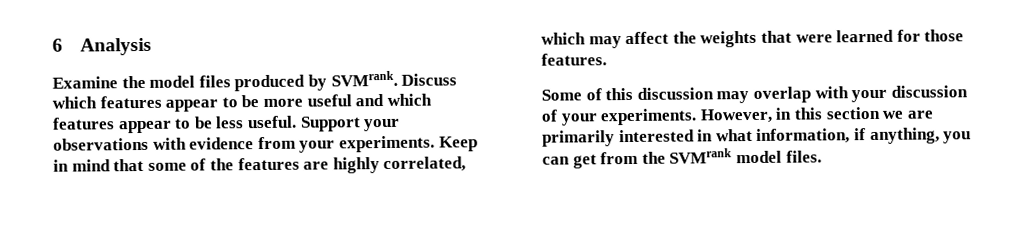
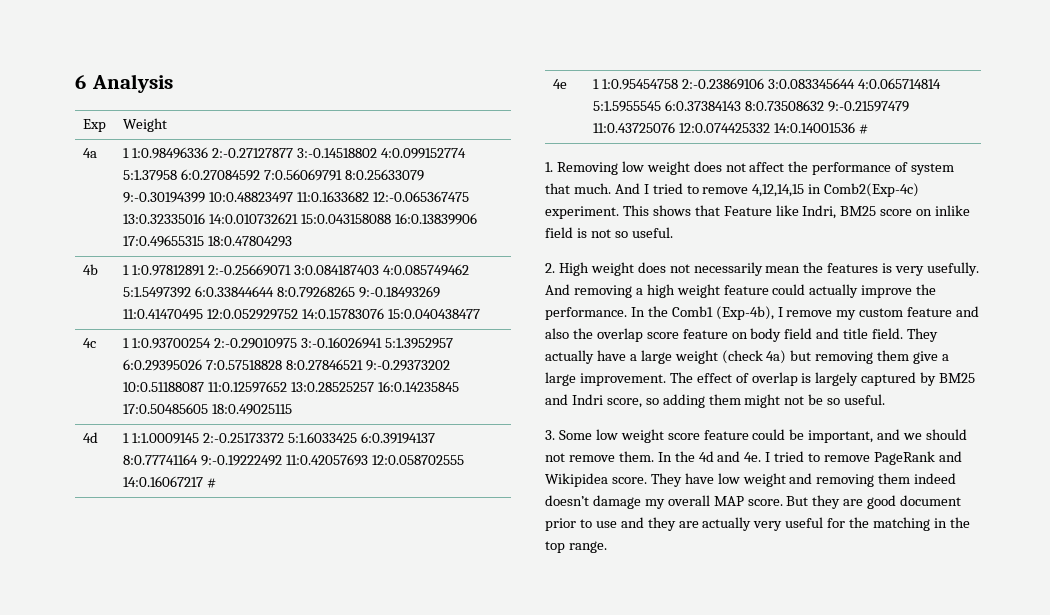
- Examine the model files produced by SVMrank. Discuss which features appear to be more useful and which features appear to be less useful. Support your observations with evidence from your experiments. Keep in mind that some of the features are highly correlated, which may affect the weights that were learned for those features.
- Some of this discussion may overlap with your discussion of your experiments. However, in this section we are primarily interested in what information, if anything, you can get from the SVMrank model files.
+ Exp | Weight
+ 4a | 1 1:0.98496336 2:-0.27127877 3:-0.14518802 4:0.099152774 5:1.37958 6:0.27084592 7:0.56069791 8:0.25633079 9:-0.30194399 10:0.48823497 11:0.1633682 12:-0.065367475 13:0.32335016 14:0.010732621 15:0.043158088 16:0.13839906 17:0.49655315 18:0.47804293
+ 4b | 1 1:0.97812891 2:-0.25669071 3:0.084187403 4:0.085749462 5:1.5497392 6:0.33844644 8:0.79268265 9:-0.18493269 11:0.41470495 12:0.052929752 14:0.15783076 15:0.040438477
+ 4c | 1 1:0.93700254 2:-0.29010975 3:-0.16026941 5:1.3952957 6:0.29395026 7:0.57518828 8:0.27846521 9:-0.29373202 10:0.51188087 11:0.12597652 13:0.28525257 16:0.14235845 17:0.50485605 18:0.49025115
+ 4d | 1 1:1.0009145 2:-0.25173372 5:1.6033425 6:0.39194137 8:0.77741164 9:-0.19222492 11:0.42057693 12:0.058702555 14:0.16067217 #
+ 4e | 1 1:0.95454758 2:-0.23869106 3:0.083345644 4:0.065714814 5:1.5955545 6:0.37384143 8:0.73508632 9:-0.21597479 11:0.43725076 12:0.074425332 14:0.14001536 #
+ 1. Removing low weight does not affect the performance of system that much. And I tried to remove 4,12,14,15 in Comb2(Exp-4c) experiment. This shows that Feature like Indri, BM25 score on inlike field is not so useful.
+ 2. High weight does not necessarily mean the features is very usefully. And removing a high weight feature could actually improve the performance. In the Comb1 (Exp-4b), I remove my custom feature and also the overlap score feature on body field and title field. They actually have a large weight (check 4a) but removing them give a large improvement. The effect of overlap is largely captured by BM25 and Indri score, so adding them might not be so useful.
+ 3. Some low weight score feature could be important, and we should not remove them. In the 4d and 4e. I tried to remove PageRank and Wikipidea score. They have low weight and removing them indeed doesn’t damage my overall MAP score. But they are good document prior to use and they are actually very useful for the matching in the top range.

